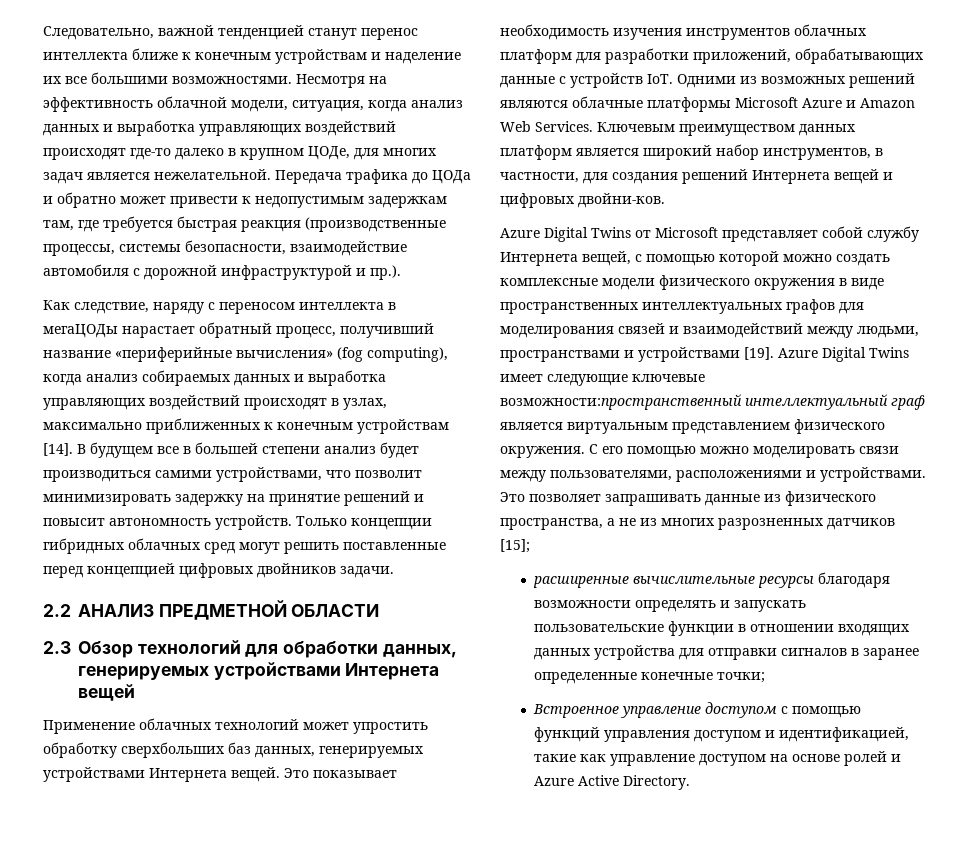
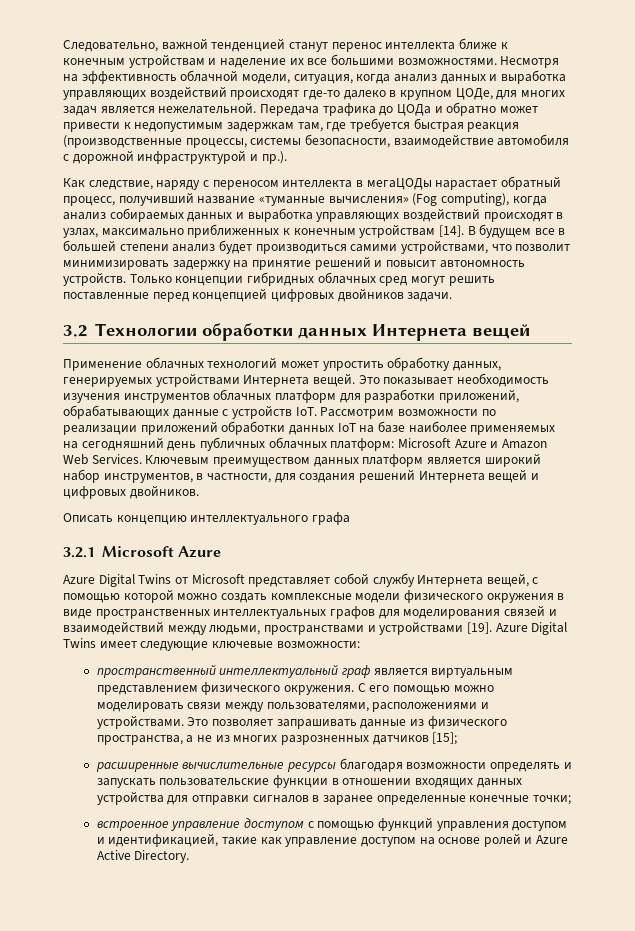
- Как следствие, наряду с переносом интеллекта в мегаЦОДы нарастает обратный процесс, получивший название «периферийные вычисления» (fog computing), когда анализ собираемых данных и выработка управляющих воздействий происходят в узлах, максимально приближенных к конечным устройствам [14].
+ Как следствие, наряду с переносом интеллекта в мегаЦОДы нарастает обратный процесс, получивший название «туманные вычисления» (Fog computing), когда анализ собираемых данных и выработка управляющих воздействий происходят в узлах, максимально приближенных к конечным устройствам [14].
- 2.2 АНАЛИЗ ПРЕДМЕТНОЙ ОБЛАСТИ
- 2.3 Обзор технологий для обработки данных, генерируемых устройствами Интернета вещей
+ 3.2 Технологии обработки данных Интернета вещей
- Применение облачных технологий может упростить обработку сверхбольших баз данных, генерируемых устройствами Интернета вещей.
+ Применение облачных технологий может упростить обработку данных, генерируемых устройствами Интернета вещей.
- Это показывает необходимость изучения инструментов облачных платформ для разработки приложений, обрабатывающих данные с устройств IoT. Одними из возможных решений являются облачные платформы Microsoft Azure и Amazon Web Services.
+ Это показывает необходимость изучения инструментов облачных платформ для разработки приложений, обрабатывающих данные с устройств IoT. Рассмотрим возможности по реализации приложений обработки данных IoT на базе наиболее применяемых на сегодняшний день публичных облачных платформ: Microsoft Azure и Amazon Web Services.
- Ключевым преимуществом данных платформ является широкий набор инструментов, в частности, для создания решений Интернета вещей и цифровых двойни-ков.
+ Ключевым преимуществом данных платформ является широкий набор инструментов, в частности, для создания решений Интернета вещей и цифровых двойников.
+ Описать концепцию интеллектуального графа
+ 3.2.1 Microsoft Azure
- Azure Digital Twins имеет следующие ключевые возможности:пространственный интеллектуальный граф является виртуальным представлением физического окружения.
+ Azure Digital Twins имеет следующие ключевые возможности:
+ пространственный интеллектуальный граф является виртуальным представлением физического окружения.
- Встроенное управление доступом с помощью функций управления доступом и идентификацией, такие как управление доступом на основе ролей и Azure Active Directory.
+ встроенное управление доступом с помощью функций управления доступом и идентификацией, такие как управление доступом на основе ролей и Azure Active Directory.

